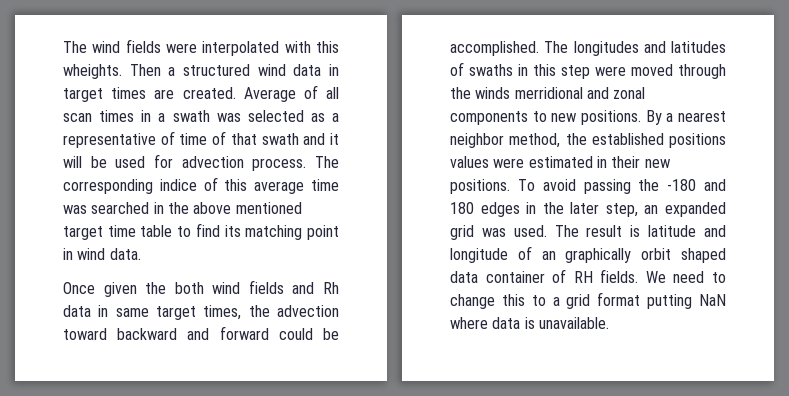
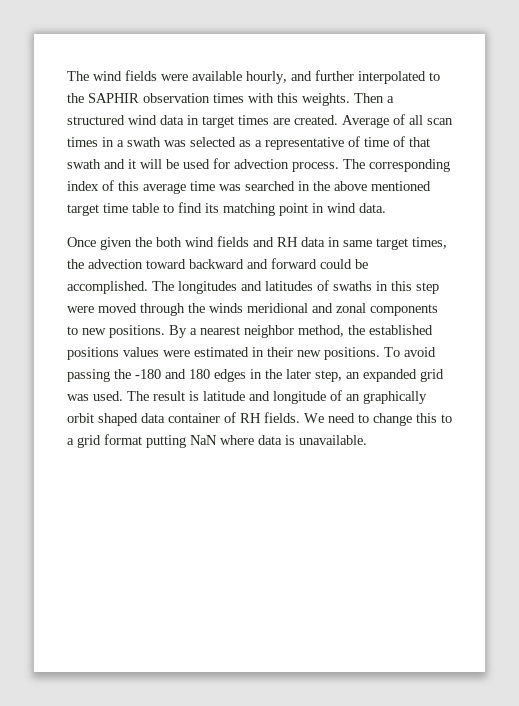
- The wind fields were interpolated with this wheights.
+ The wind fields were available hourly, and further interpolated to the SAPHIR observation times with this weights.
- The corresponding indice of this average time was searched in the above mentioned target time table to find its matching point in wind data.
+ The corresponding index of this average time was searched in the above mentioned target time table to find its matching point in wind data.
- Once given the both wind fields and Rh data in same target times, the advection toward backward and forward could be accomplished.
+ Once given the both wind fields and RH data in same target times, the advection toward backward and forward could be accomplished.
- The longitudes and latitudes of swaths in this step were moved through the winds merridional and zonal components to new positions.
+ The longitudes and latitudes of swaths in this step were moved through the winds meridional and zonal components to new positions.

